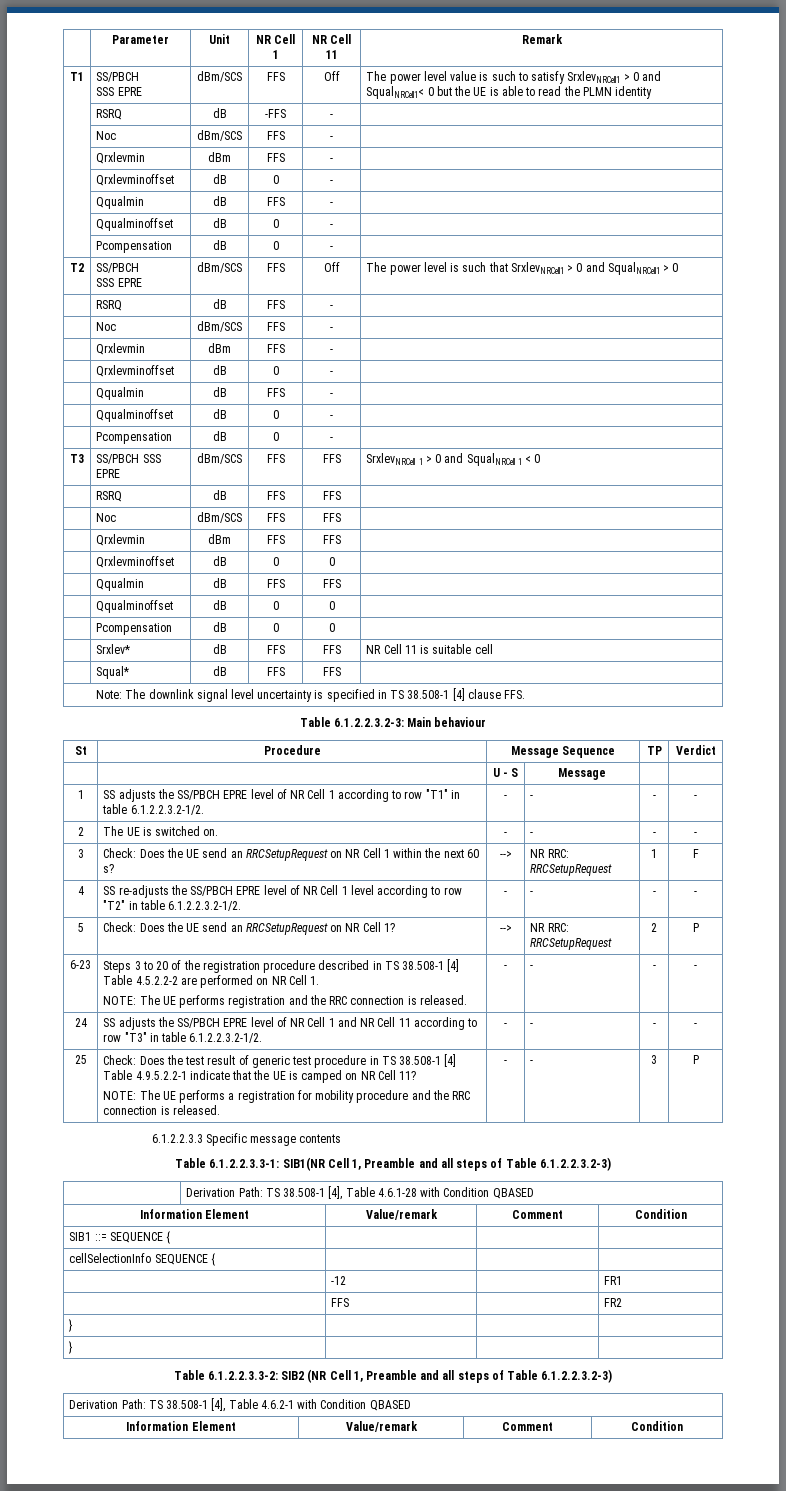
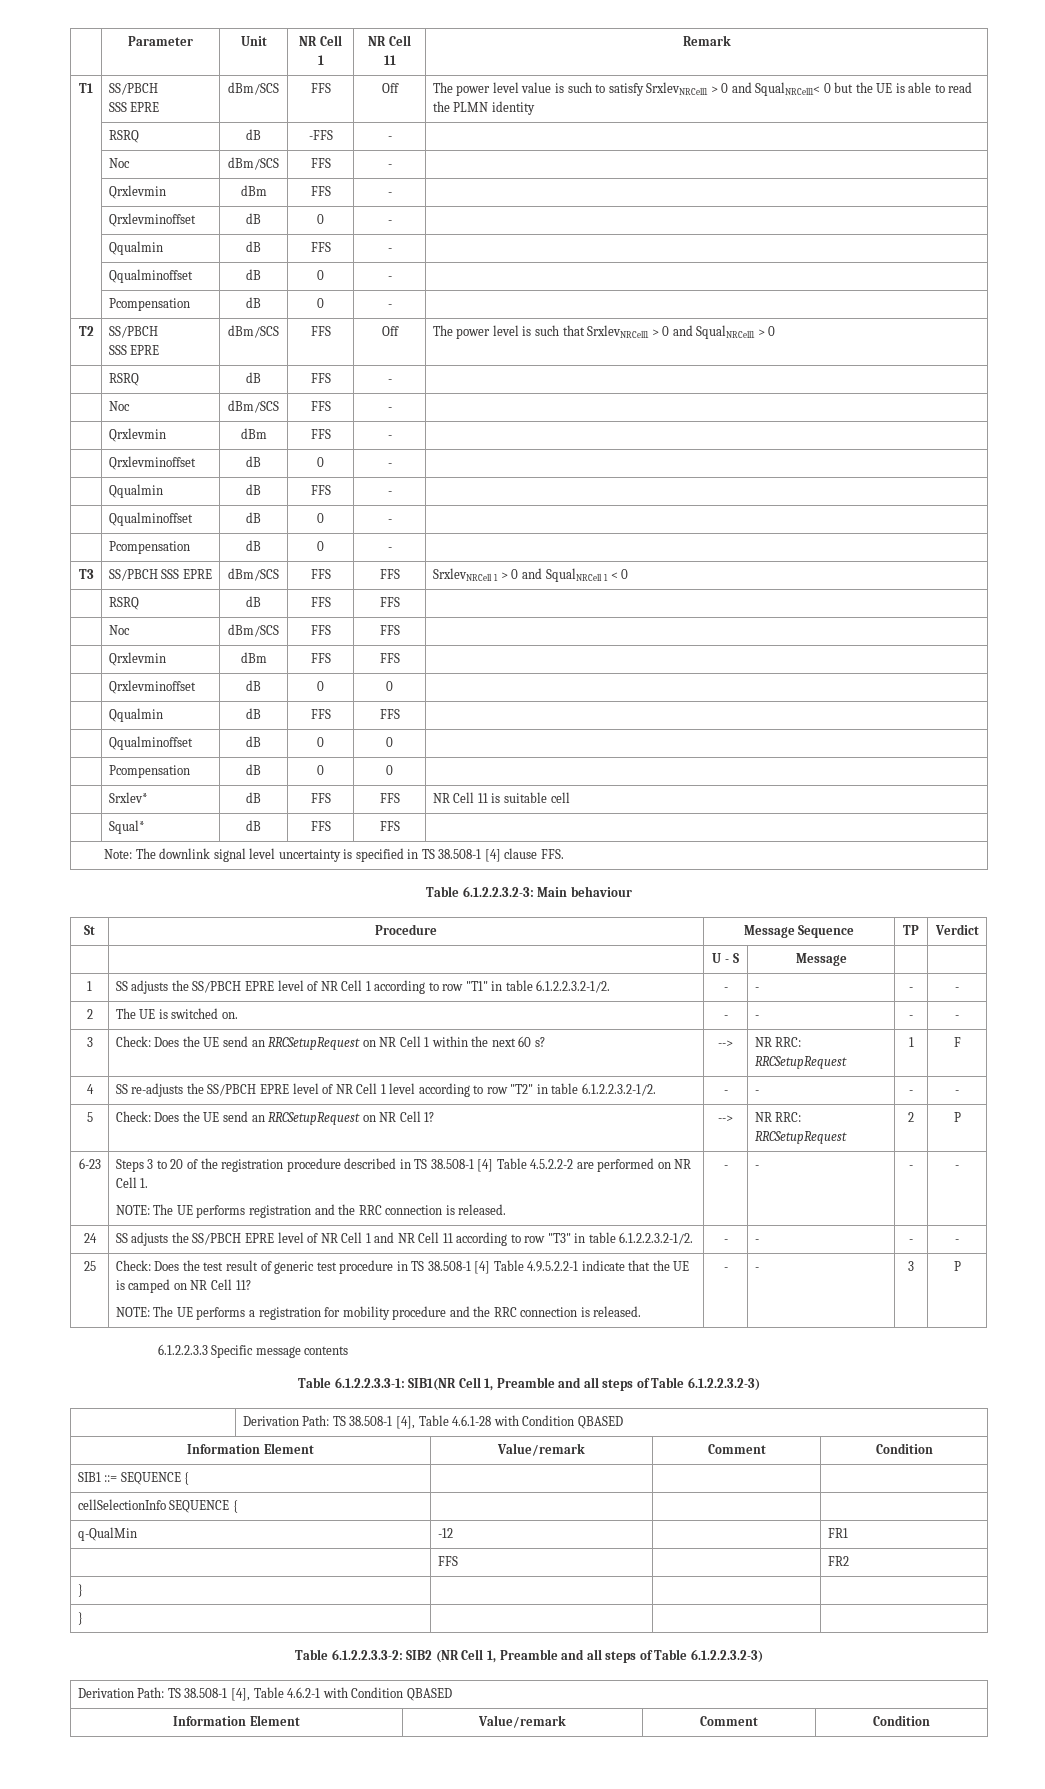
- | -12 | | FR1
+ q-QualMin | -12 | | FR1

